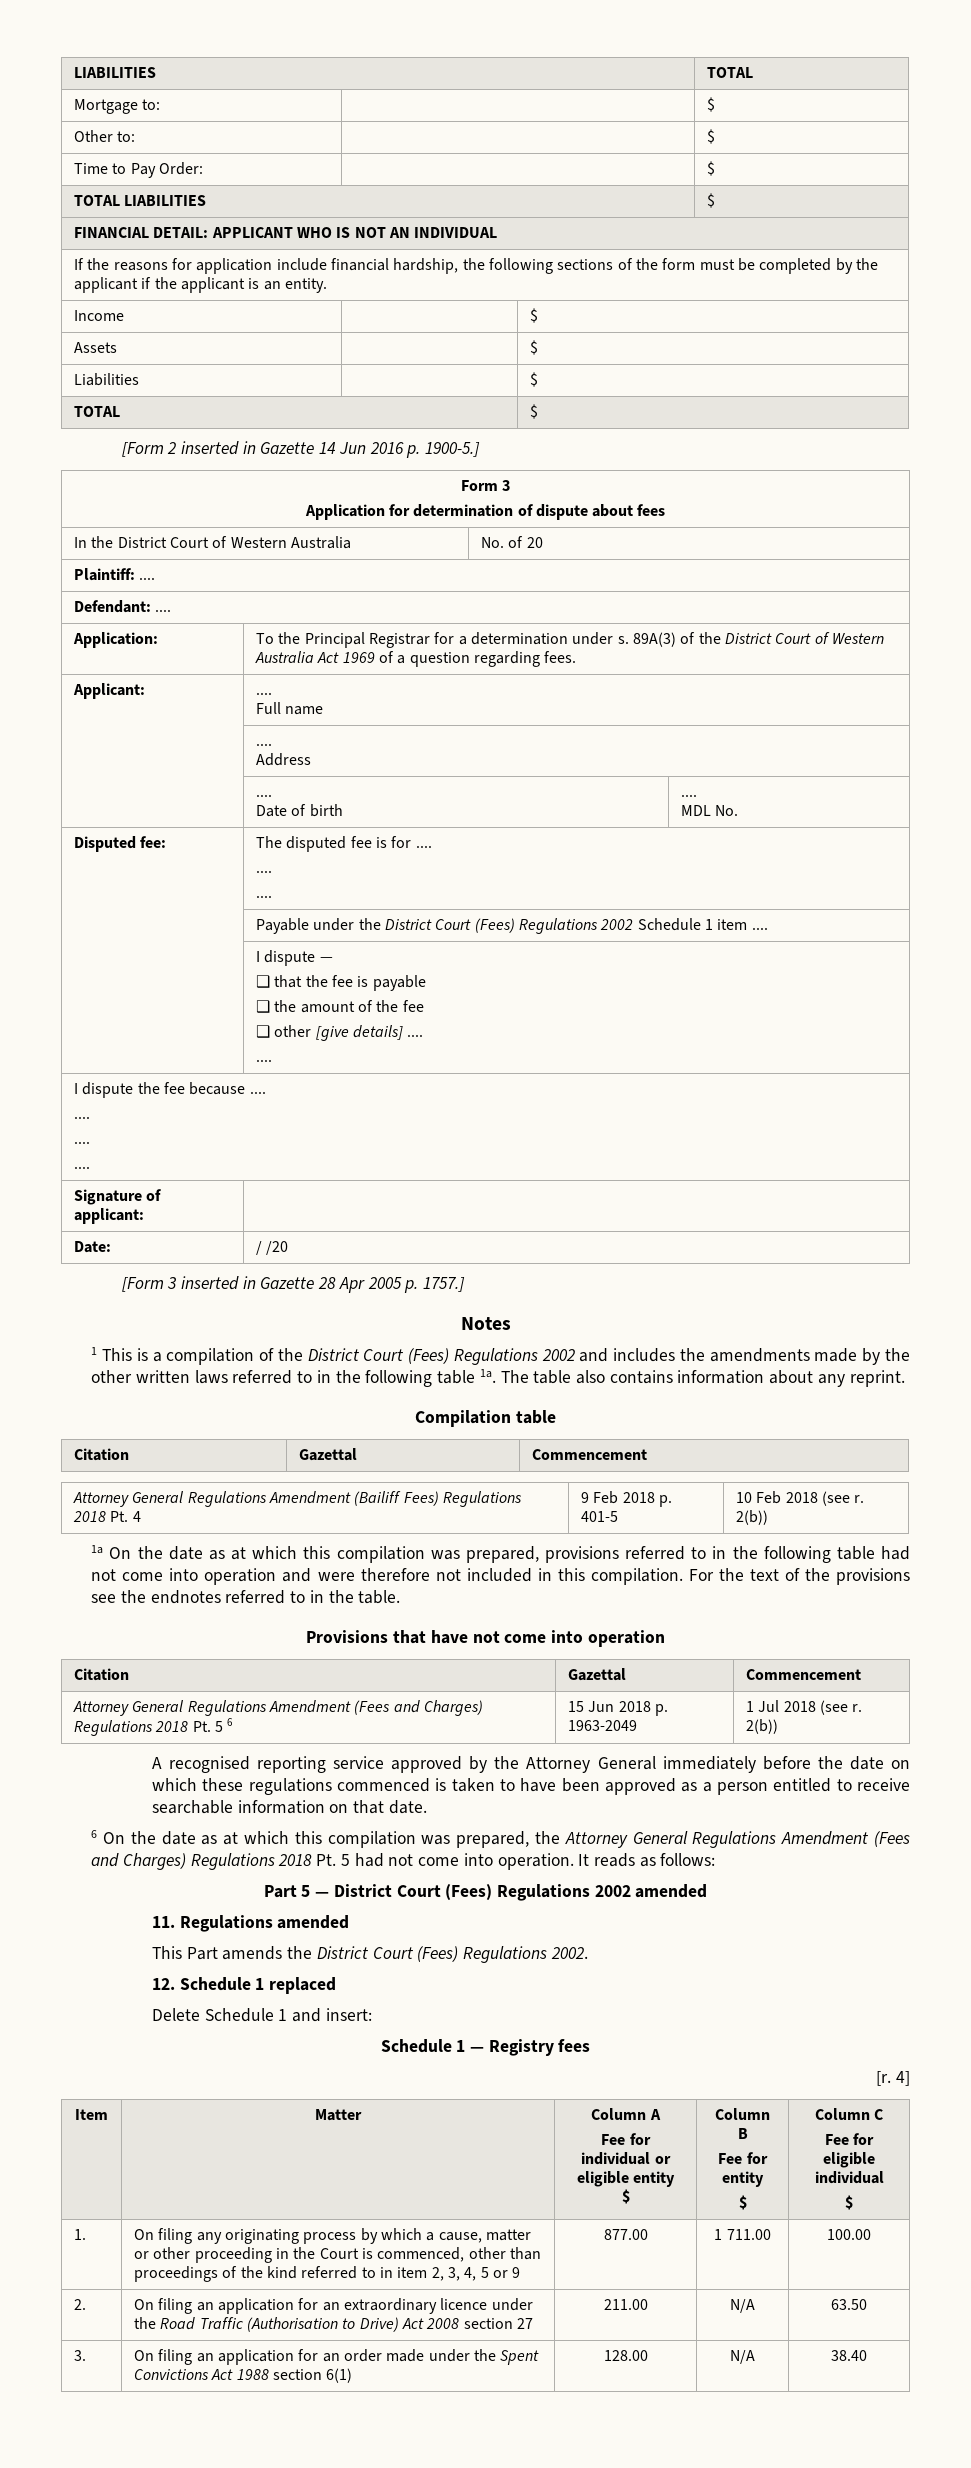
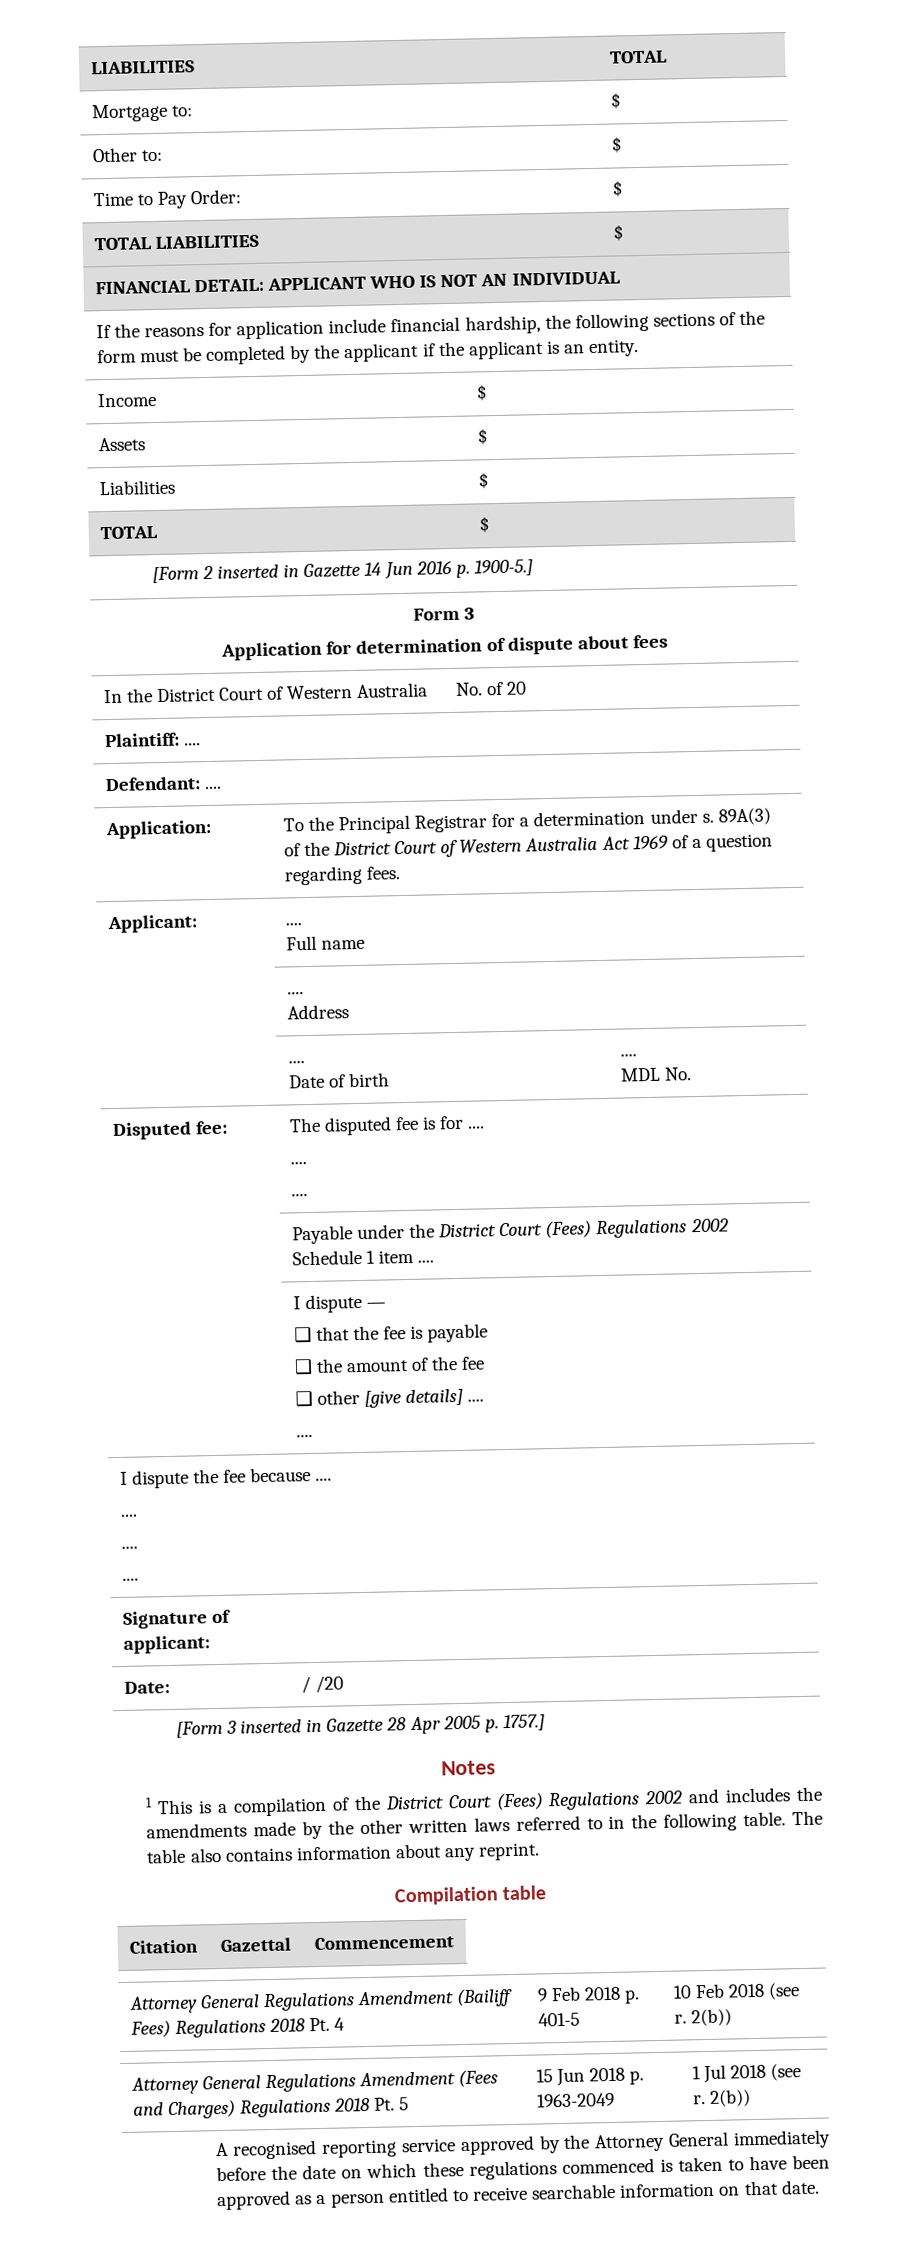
- 1 This is a compilation of the District Court (Fees) Regulations 2002 and includes the amendments made by the other written laws referred to in the following table 1a.
+ 1 This is a compilation of the District Court (Fees) Regulations 2002 and includes the amendments made by the other written laws referred to in the following table.
- 1a On the date as at which this compilation was prepared, provisions referred to in the following table had not come into operation and were therefore not included in this compilation. For the text of the provisions see the endnotes referred to in the table.
- Provisions that have not come into operation
- Citation | Gazettal | Commencement
- Attorney General Regulations Amendment (Fees and Charges) Regulations 2018 Pt. 5 6 | 15 Jun 2018 p. 1963-2049 | 1 Jul 2018 (see r. 2(b))
+ Attorney General Regulations Amendment (Fees and Charges) Regulations 2018 Pt. 5 | 15 Jun 2018 p. 1963-2049 | 1 Jul 2018 (see r. 2(b))
- 6 On the date as at which this compilation was prepared, the Attorney General Regulations Amendment (Fees and Charges) Regulations 2018 Pt. 5 had not come into operation. It reads as follows:
- Part 5 — District Court (Fees) Regulations 2002 amended
- 11. Regulations amended
- This Part amends the District Court (Fees) Regulations 2002.
- 12. Schedule 1 replaced
- Delete Schedule 1 and insert:
- Schedule 1 — Registry fees
- [r. 4]
- Item | Matter | Column A
- Fee for individual or eligible entity
- $ | Column B
- Fee for entity
- $ | Column C
- Fee for eligible individual
- $
- 1. | On filing any originating process by which a cause, matter or other proceeding in the Court is commenced, other than proceedings of the kind referred to in item 2, 3, 4, 5 or 9 | 877.00 | 1 711.00 | 100.00
- 2. | On filing an application for an extraordinary licence under the Road Traffic (Authorisation to Drive) Act 2008 section 27 | 211.00 | N/A | 63.50
- 3. | On filing an application for an order made under the Spent Convictions Act 1988 section 6(1) | 128.00 | N/A | 38.40

